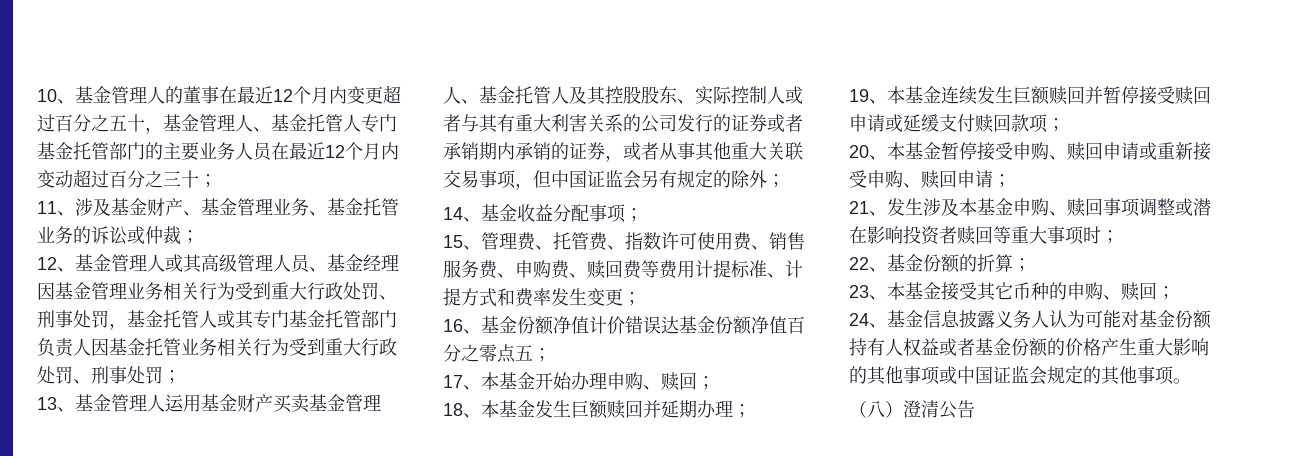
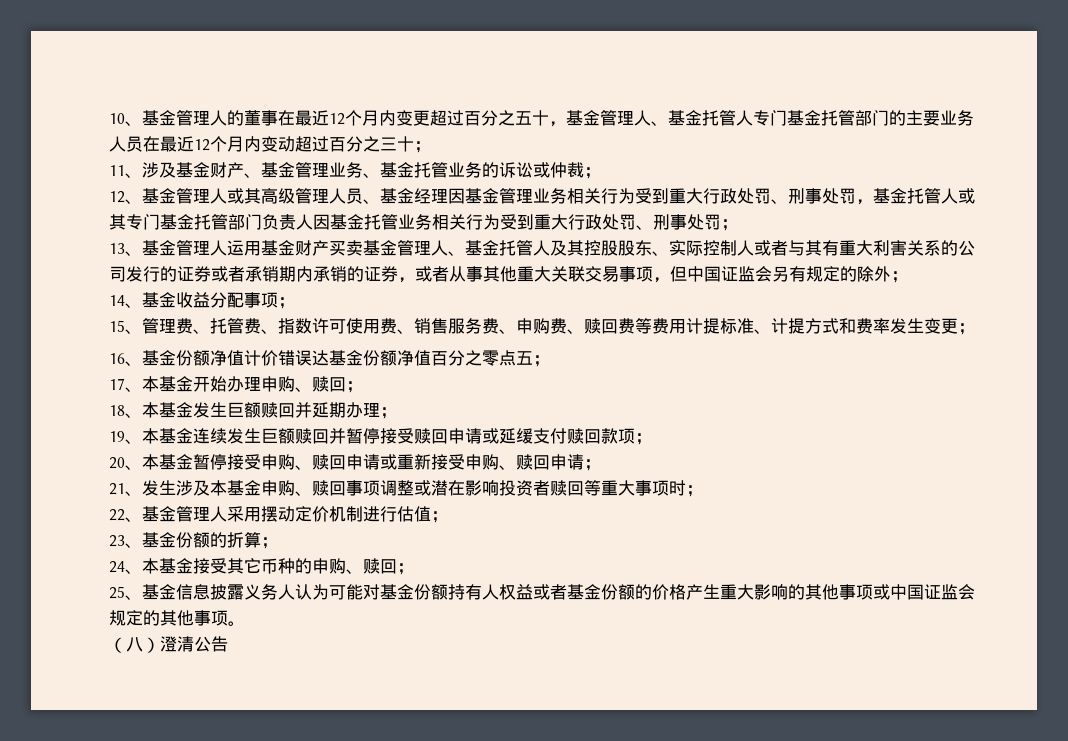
- 22、基金份额的折算；
+ 22、基金管理人采用摆动定价机制进行估值；
+ 23、基金份额的折算；
- 23、本基金接受其它币种的申购、赎回；
+ 24、本基金接受其它币种的申购、赎回；
- 24、基金信息披露义务人认为可能对基金份额持有人权益或者基金份额的价格产生重大影响的其他事项或中国证监会规定的其他事项。
+ 25、基金信息披露义务人认为可能对基金份额持有人权益或者基金份额的价格产生重大影响的其他事项或中国证监会规定的其他事项。

